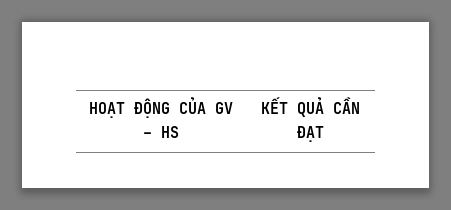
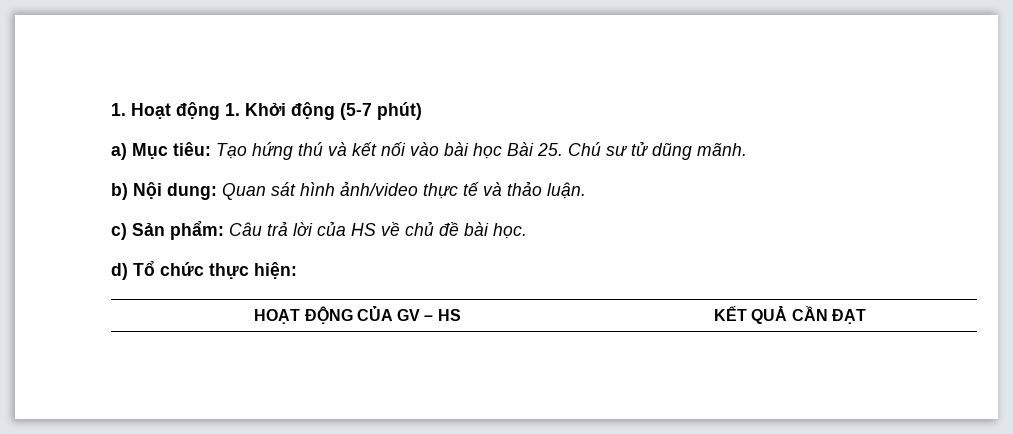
+ 1. Hoạt động 1. Khởi động (5-7 phút)
+ a) Mục tiêu: Tạo hứng thú và kết nối vào bài học Bài 25. Chú sư tử dũng mãnh.
+ b) Nội dung: Quan sát hình ảnh/video thực tế và thảo luận.
+ c) Sản phẩm: Câu trả lời của HS về chủ đề bài học.
+ d) Tổ chức thực hiện:

